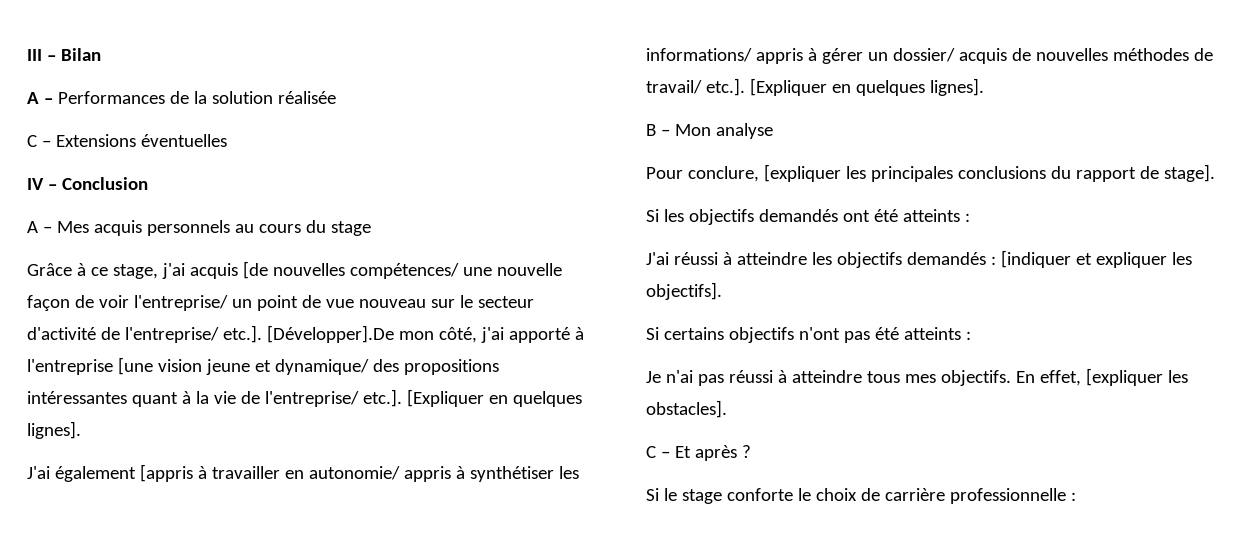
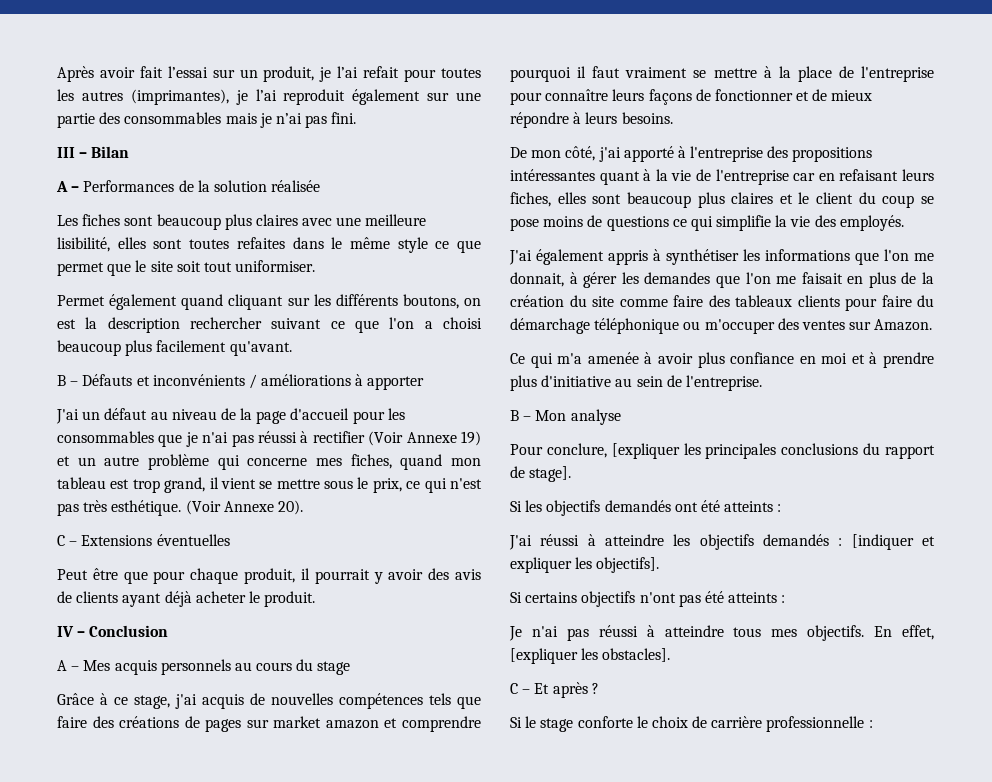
+ Après avoir fait l’essai sur un produit, je l’ai refait pour toutes les autres (imprimantes), je l’ai reproduit également sur une partie des consommables mais je n’ai pas fini.
+ Les fiches sont beaucoup plus claires avec une meilleure lisibilité, elles sont toutes refaites dans le même style ce que permet que le site soit tout uniformiser.
+ Permet également quand cliquant sur les différents boutons, on est la description rechercher suivant ce que l'on a choisi beaucoup plus facilement qu'avant.
+ B – Défauts et inconvénients / améliorations à apporter
+ J'ai un défaut au niveau de la page d'accueil pour les consommables que je n'ai pas réussi à rectifier (Voir Annexe 19) et un autre problème qui concerne mes fiches, quand mon tableau est trop grand, il vient se mettre sous le prix, ce qui n'est pas très esthétique. (Voir Annexe 20).
  C – Extensions éventuelles
+ Peut être que pour chaque produit, il pourrait y avoir des avis de clients ayant déjà acheter le produit.
- Grâce à ce stage, j'ai acquis [de nouvelles compétences/ une nouvelle façon de voir l'entreprise/ un point de vue nouveau sur le secteur d'activité de l'entreprise/ etc.]. [Développer].De mon côté, j'ai apporté à l'entreprise [une vision jeune et dynamique/ des propositions intéressantes quant à la vie de l'entreprise/ etc.]. [Expliquer en quelques lignes].
- J'ai également [appris à travailler en autonomie/ appris à synthétiser les informations/ appris à gérer un dossier/ acquis de nouvelles méthodes de travail/ etc.]. [Expliquer en quelques lignes].
+ Grâce à ce stage, j'ai acquis de nouvelles compétences tels que faire des créations de pages sur market amazon et comprendre pourquoi il faut vraiment se mettre à la place de l'entreprise pour connaître leurs façons de fonctionner et de mieux répondre à leurs besoins.
+ De mon côté, j'ai apporté à l'entreprise des propositions intéressantes quant à la vie de l'entreprise car en refaisant leurs fiches, elles sont beaucoup plus claires et le client du coup se pose moins de questions ce qui simplifie la vie des employés.
+ J'ai également appris à synthétiser les informations que l'on me donnait, à gérer les demandes que l'on me faisait en plus de la création du site comme faire des tableaux clients pour faire du démarchage téléphonique ou m'occuper des ventes sur Amazon.
+ Ce qui m'a amenée à avoir plus confiance en moi et à prendre plus d'initiative au sein de l'entreprise.

